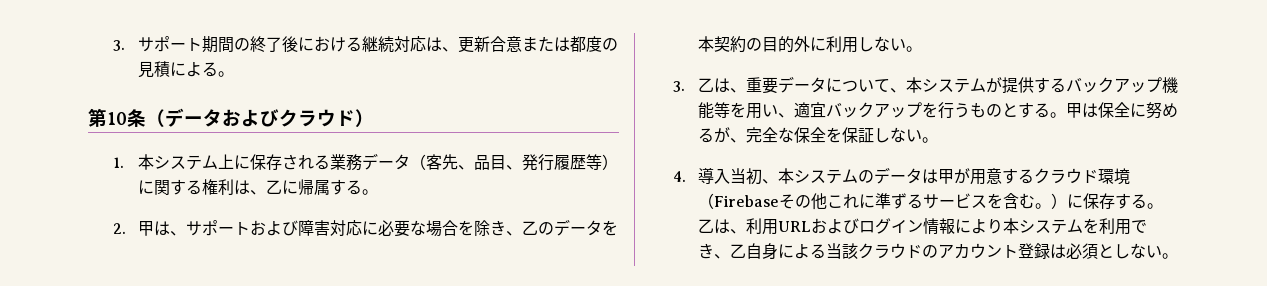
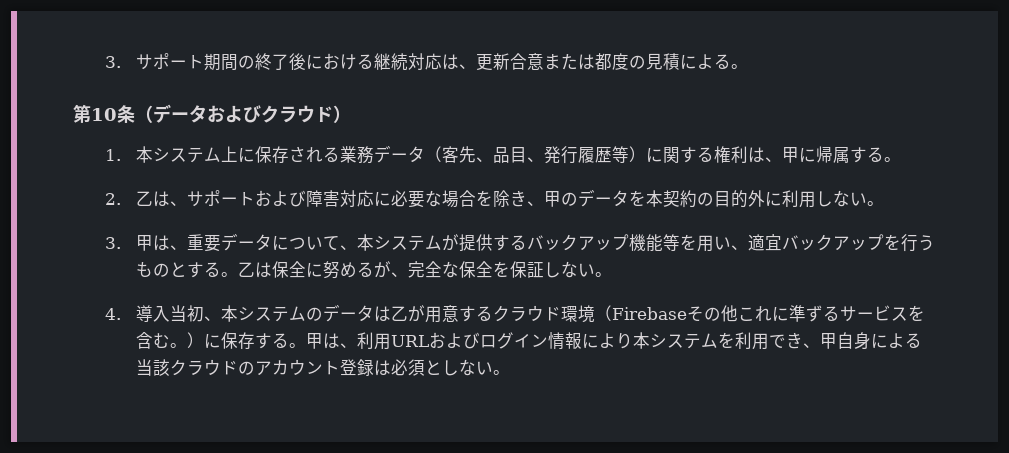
- 1.本システム上に保存される業務データ（客先、品目、発行履歴等）に関する権利は、乙に帰属する。
+ 1.本システム上に保存される業務データ（客先、品目、発行履歴等）に関する権利は、甲に帰属する。
- 2.甲は、サポートおよび障害対応に必要な場合を除き、乙のデータを本契約の目的外に利用しない。
+ 2.乙は、サポートおよび障害対応に必要な場合を除き、甲のデータを本契約の目的外に利用しない。
- 3.乙は、重要データについて、本システムが提供するバックアップ機能等を用い、適宜バックアップを行うものとする。
+ 3.甲は、重要データについて、本システムが提供するバックアップ機能等を用い、適宜バックアップを行うものとする。
- 甲は保全に努めるが、完全な保全を保証しない。
+ 乙は保全に努めるが、完全な保全を保証しない。
- 4.導入当初、本システムのデータは甲が用意するクラウド環境（Firebaseその他これに準ずるサービスを含む。）に保存する。
+ 4.導入当初、本システムのデータは乙が用意するクラウド環境（Firebaseその他これに準ずるサービスを含む。）に保存する。
- 乙は、利用URLおよびログイン情報により本システムを利用でき、乙自身による当該クラウドのアカウント登録は必須としない。
+ 甲は、利用URLおよびログイン情報により本システムを利用でき、甲自身による当該クラウドのアカウント登録は必須としない。

